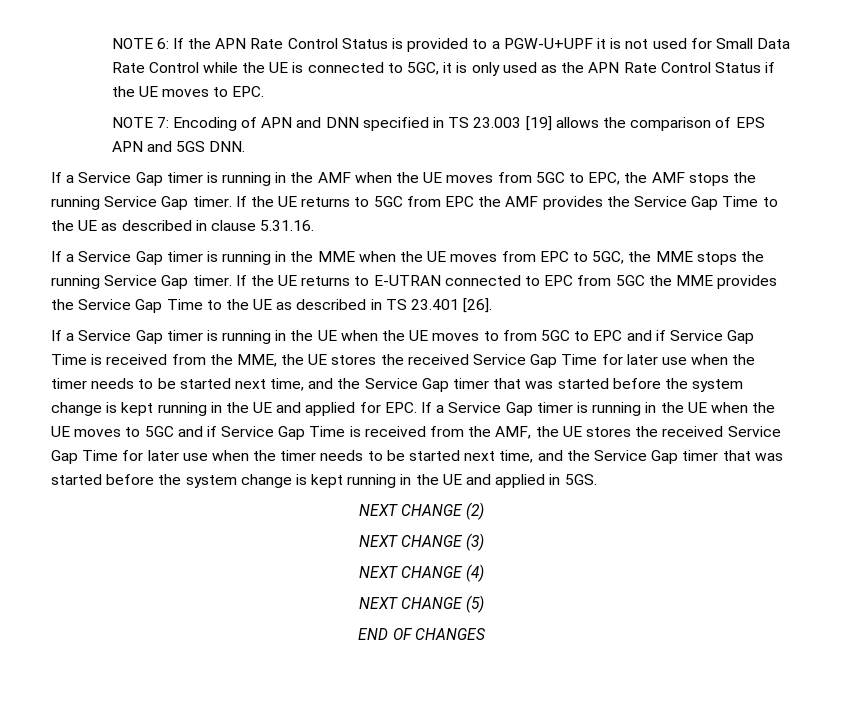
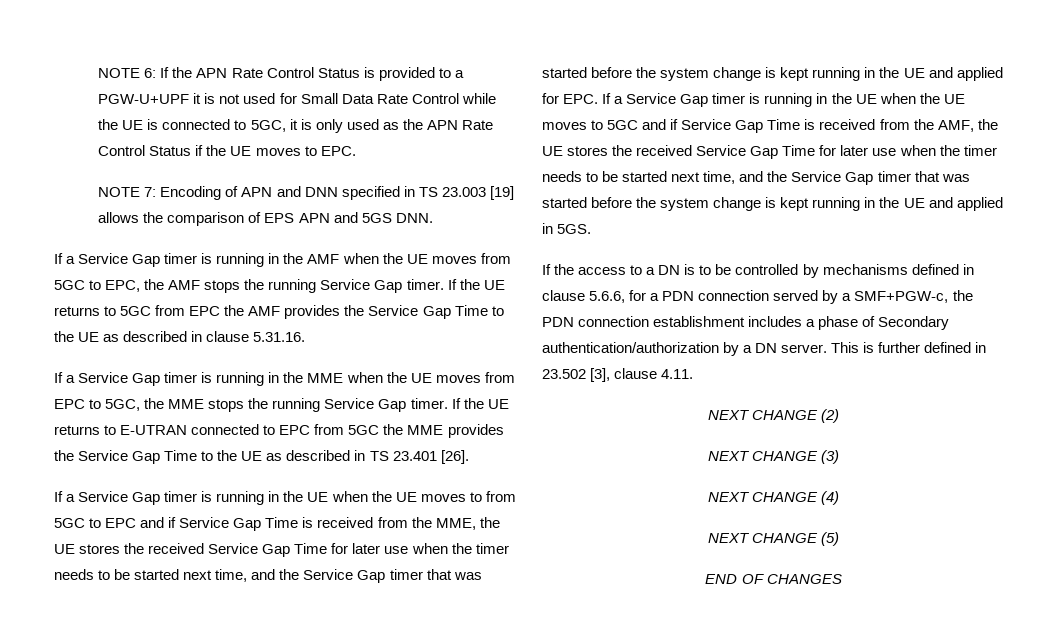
+ If the access to a DN is to be controlled by mechanisms defined in clause 5.6.6, for a PDN connection served by a SMF+PGW-c, the PDN connection establishment includes a phase of Secondary authentication/authorization by a DN server. This is further defined in 23.502 [3], clause 4.11.

